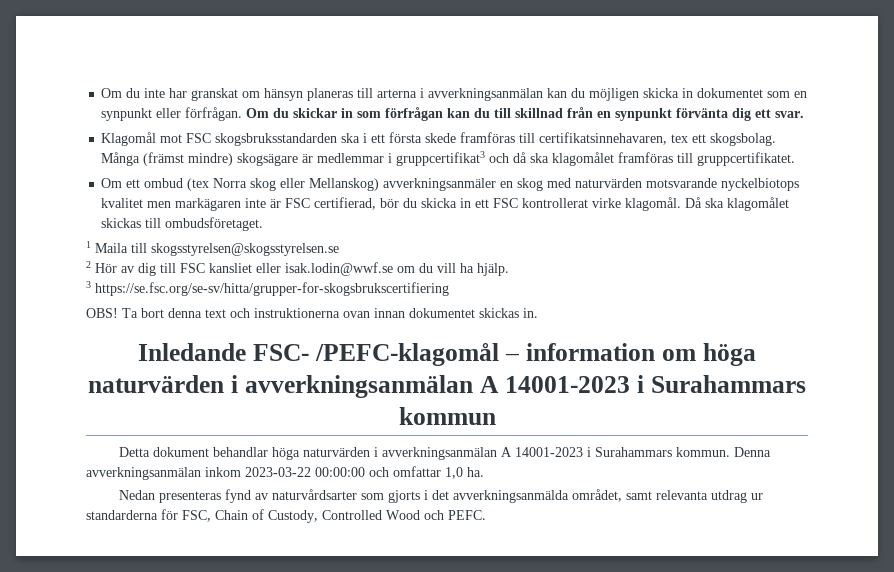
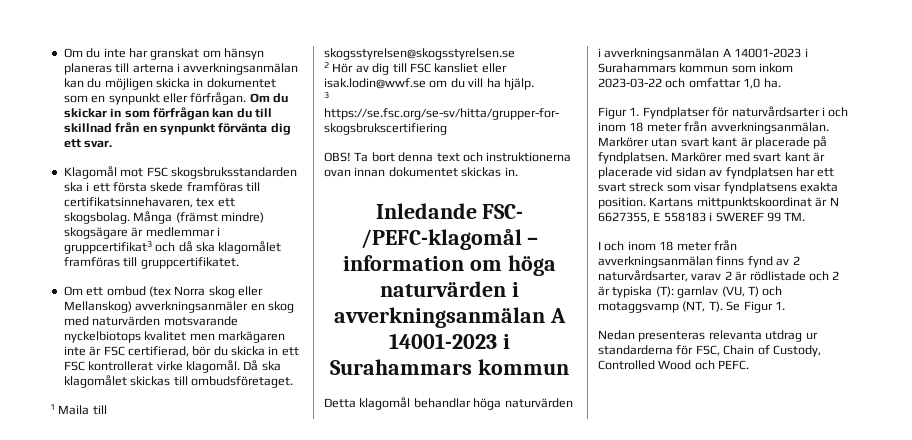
- Detta dokument behandlar höga naturvärden i avverkningsanmälan A 14001-2023 i Surahammars kommun. Denna avverkningsanmälan inkom 2023-03-22 00:00:00 och omfattar 1,0 ha.
+ Detta klagomål behandlar höga naturvärden i avverkningsanmälan A 14001-2023 i Surahammars kommun som inkom 2023-03-22 och omfattar 1,0 ha.
- Nedan presenteras fynd av naturvårdsarter som gjorts i det avverkningsanmälda området, samt relevanta utdrag ur standarderna för FSC, Chain of Custody, Controlled Wood och PEFC.
+ Figur 1. Fyndplatser för naturvårdsarter i och inom 18 meter från avverkningsanmälan. Markörer utan svart kant är placerade på fyndplatsen. Markörer med svart kant är placerade vid sidan av fyndplatsen har ett svart streck som visar fyndplatsens exakta position. Kartans mittpunktskoordinat är N 6627355, E 558183 i SWEREF 99 TM.
+ I och inom 18 meter från avverkningsanmälan finns fynd av 2 naturvårdsarter, varav 2 är rödlistade och 2 är typiska (T): garnlav (VU, T) och motaggsvamp (NT, T). Se Figur 1.
+ Nedan presenteras relevanta utdrag ur standarderna för FSC, Chain of Custody, Controlled Wood och PEFC.

